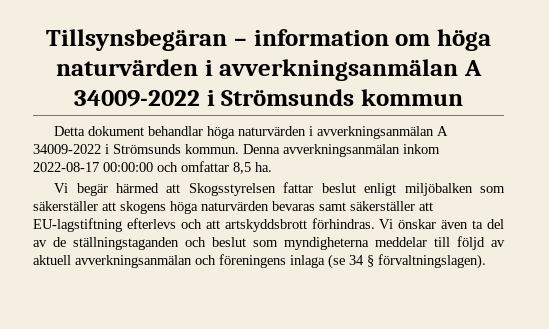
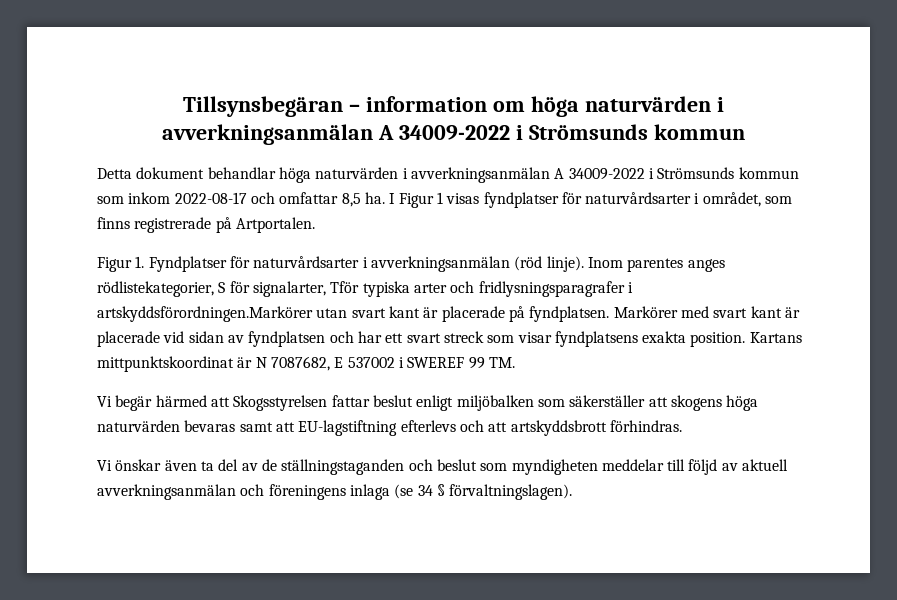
- Detta dokument behandlar höga naturvärden i avverkningsanmälan A 34009-2022 i Strömsunds kommun. Denna avverkningsanmälan inkom 2022-08-17 00:00:00 och omfattar 8,5 ha.
+ Detta dokument behandlar höga naturvärden i avverkningsanmälan A 34009-2022 i Strömsunds kommun som inkom 2022-08-17 och omfattar 8,5 ha. I Figur 1 visas fyndplatser för naturvårdsarter i området, som finns registrerade på Artportalen.
+ Figur 1. Fyndplatser för naturvårdsarter i avverkningsanmälan (röd linje). Inom parentes anges rödlistekategorier, S för signalarter, Tför typiska arter och fridlysningsparagrafer i artskyddsförordningen.Markörer utan svart kant är placerade på fyndplatsen. Markörer med svart kant är placerade vid sidan av fyndplatsen och har ett svart streck som visar fyndplatsens exakta position. Kartans mittpunktskoordinat är N 7087682, E 537002 i SWEREF 99 TM.
- Vi begär härmed att Skogsstyrelsen fattar beslut enligt miljöbalken som säkerställer att skogens höga naturvärden bevaras samt säkerställer att EU-lagstiftning efterlevs och att artskyddsbrott förhindras. Vi önskar även ta del av de ställningstaganden och beslut som myndigheterna meddelar till följd av aktuell avverkningsanmälan och föreningens inlaga (se 34 § förvaltningslagen).
+ Vi begär härmed att Skogsstyrelsen fattar beslut enligt miljöbalken som säkerställer att skogens höga naturvärden bevaras samt att EU-lagstiftning efterlevs och att artskyddsbrott förhindras.
+ Vi önskar även ta del av de ställningstaganden och beslut som myndigheten meddelar till följd av aktuell avverkningsanmälan och föreningens inlaga (se 34 § förvaltningslagen).

